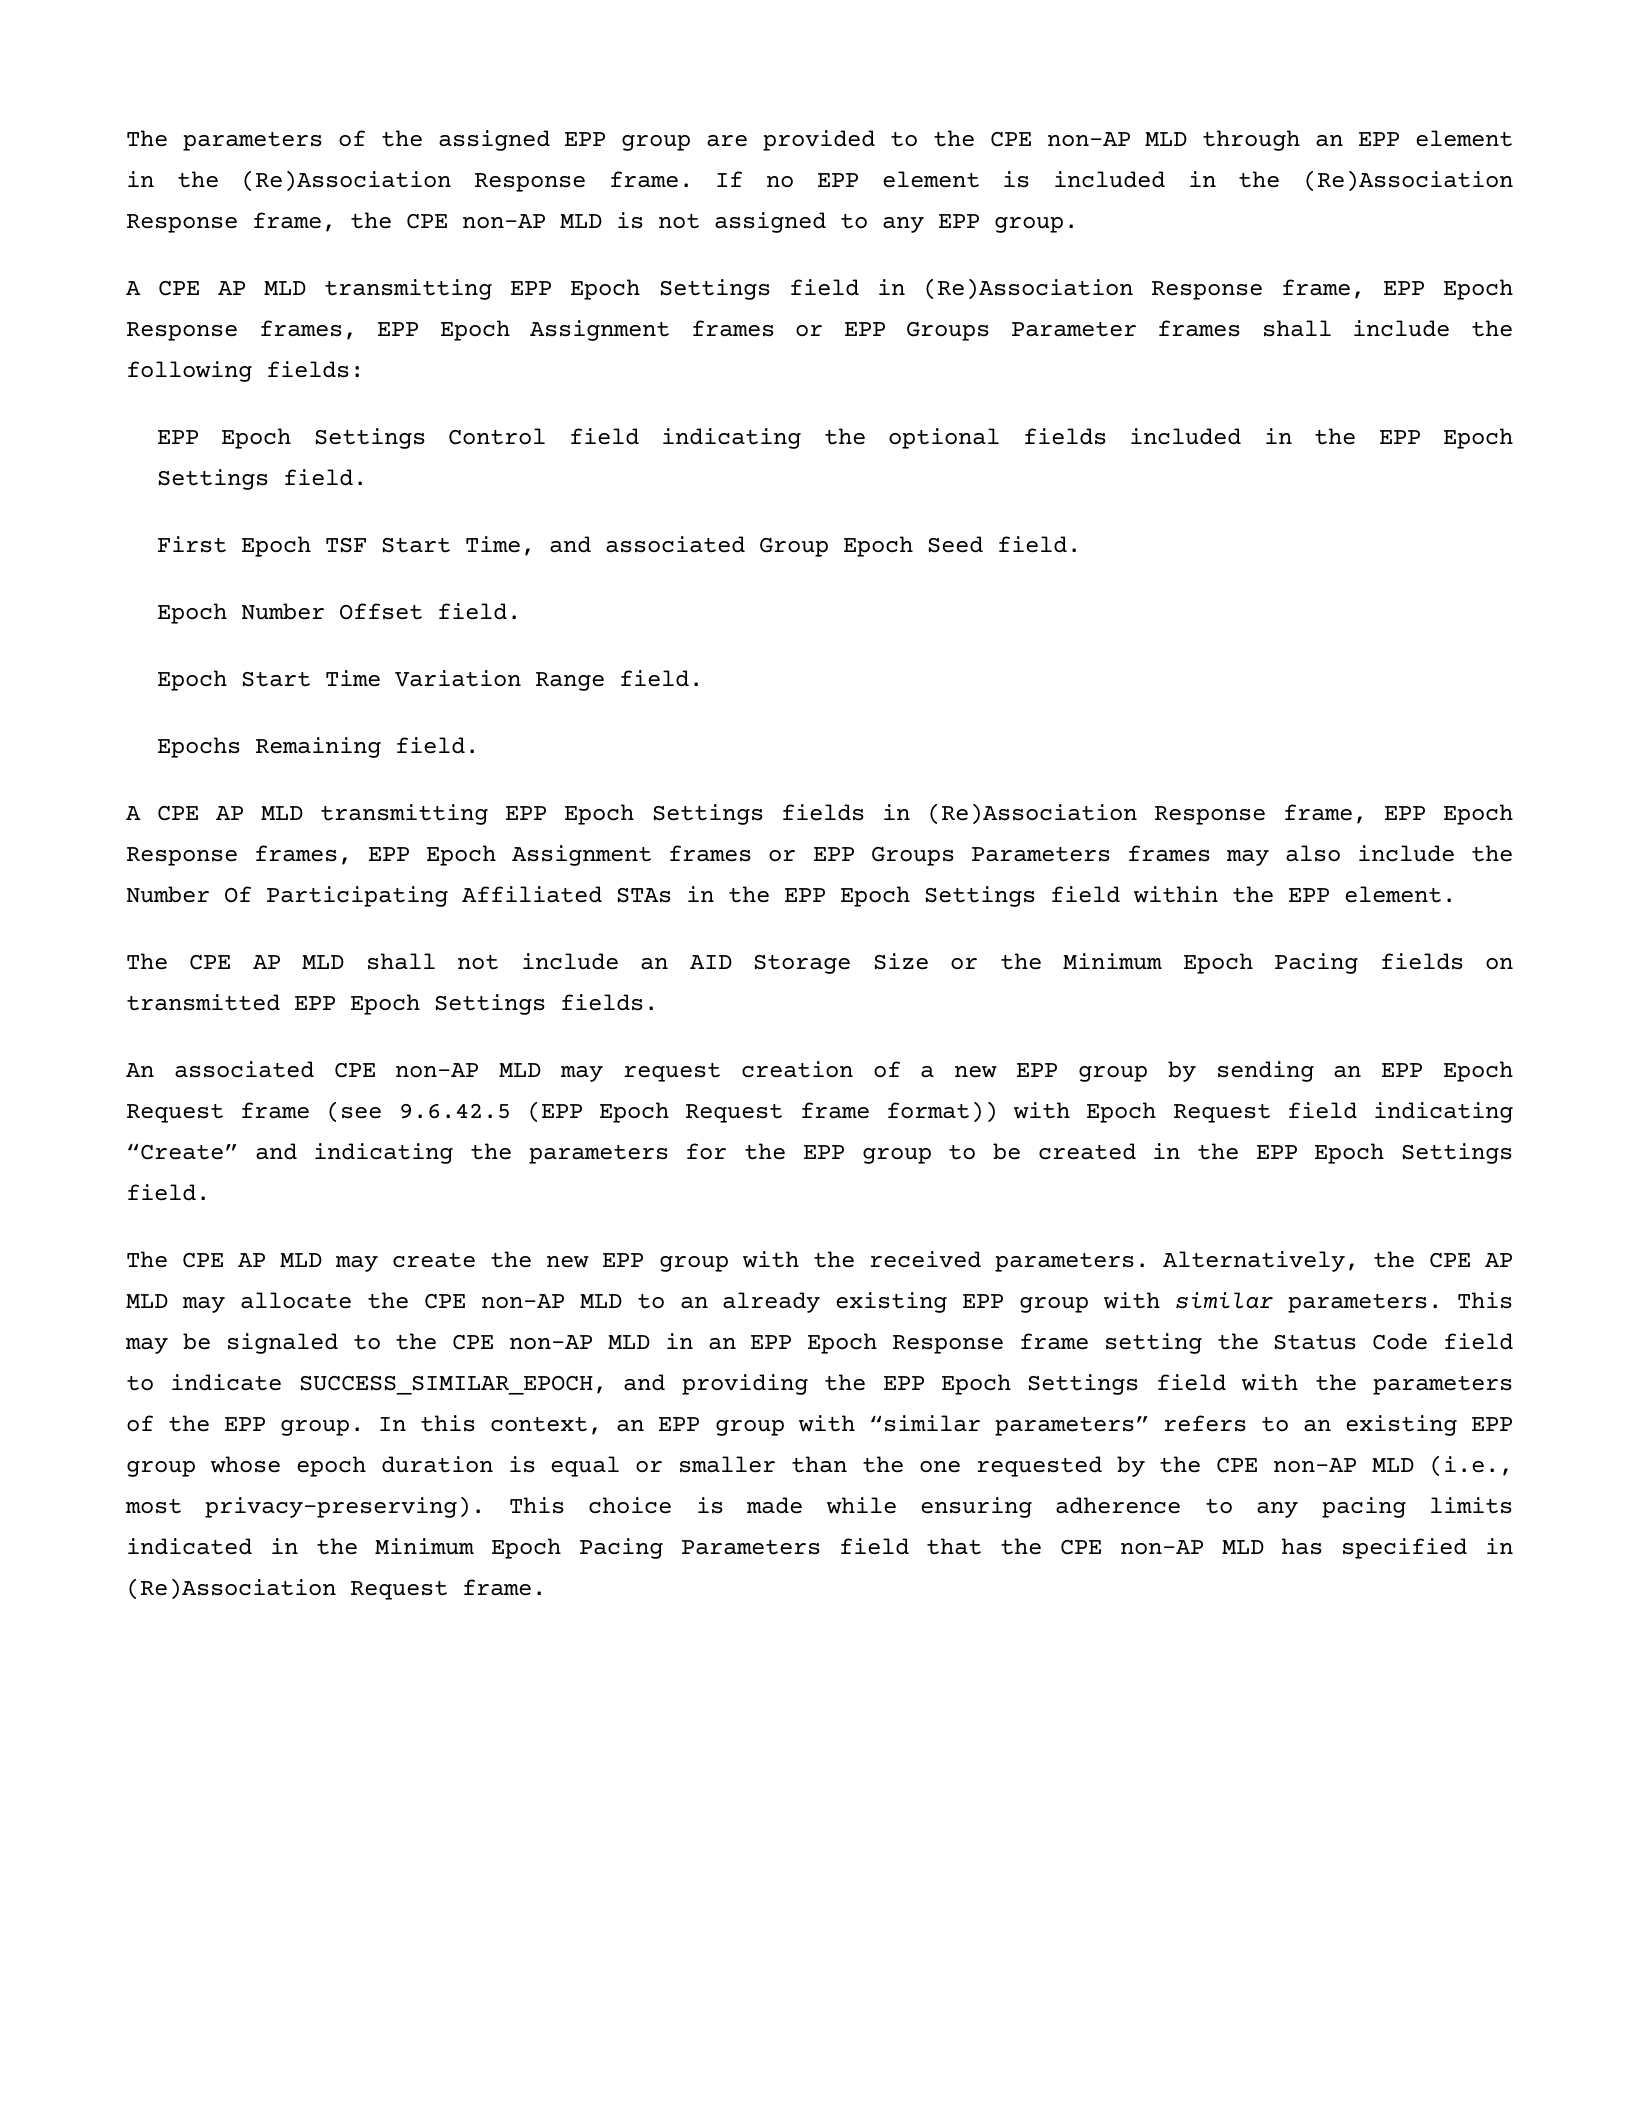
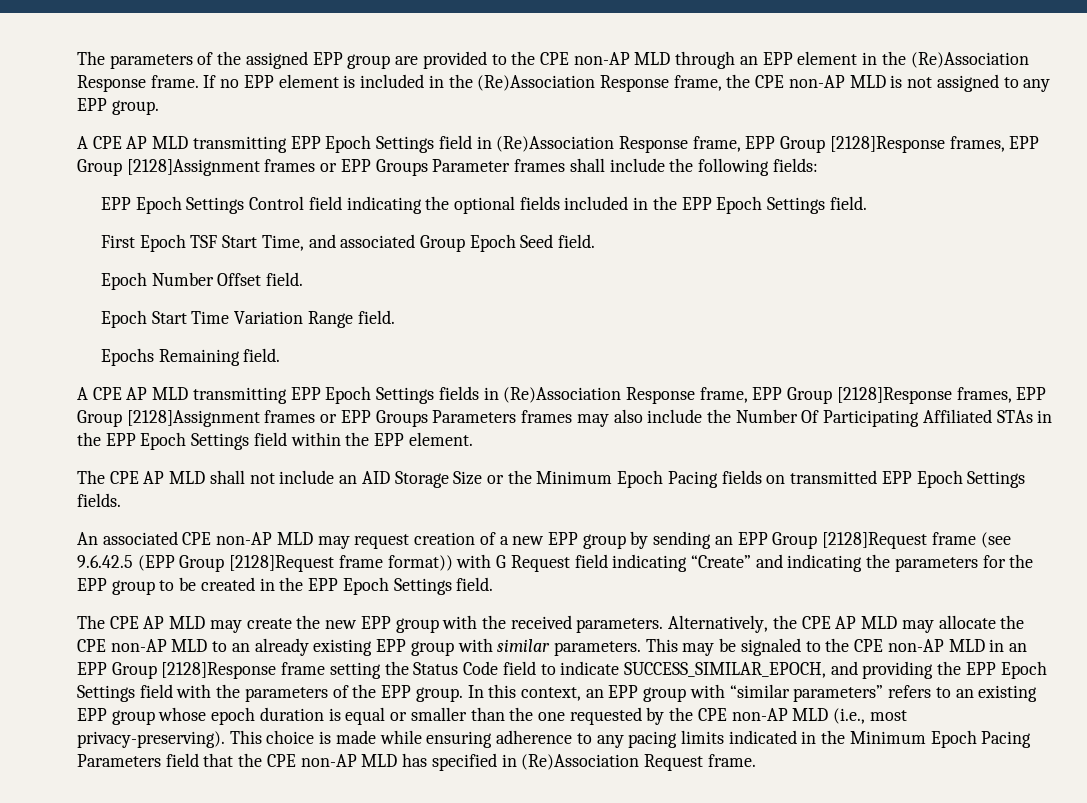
- A CPE AP MLD transmitting EPP Epoch Settings field in (Re)Association Response frame, EPP Epoch Response frames, EPP Epoch Assignment frames or EPP Groups Parameter frames shall include the following fields:
+ A CPE AP MLD transmitting EPP Epoch Settings field in (Re)Association Response frame, EPP Group [2128]Response frames, EPP Group [2128]Assignment frames or EPP Groups Parameter frames shall include the following fields:
- A CPE AP MLD transmitting EPP Epoch Settings fields in (Re)Association Response frame, EPP Epoch Response frames, EPP Epoch Assignment frames or EPP Groups Parameters frames may also include the Number Of Participating Affiliated STAs in the EPP Epoch Settings field within the EPP element.
+ A CPE AP MLD transmitting EPP Epoch Settings fields in (Re)Association Response frame, EPP Group [2128]Response frames, EPP Group [2128]Assignment frames or EPP Groups Parameters frames may also include the Number Of Participating Affiliated STAs in the EPP Epoch Settings field within the EPP element.
- An associated CPE non-AP MLD may request creation of a new EPP group by sending an EPP Epoch Request frame (see 9.6.42.5 (EPP Epoch Request frame format)) with Epoch Request field indicating “Create” and indicating the parameters for the EPP group to be created in the EPP Epoch Settings field.
+ An associated CPE non-AP MLD may request creation of a new EPP group by sending an EPP Group [2128]Request frame (see 9.6.42.5 (EPP Group [2128]Request frame format)) with G Request field indicating “Create” and indicating the parameters for the EPP group to be created in the EPP Epoch Settings field.
- This may be signaled to the CPE non-AP MLD in an EPP Epoch Response frame setting the Status Code field to indicate SUCCESS_SIMILAR_EPOCH, and providing the EPP Epoch Settings field with the parameters of the EPP group.
+ This may be signaled to the CPE non-AP MLD in an EPP Group [2128]Response frame setting the Status Code field to indicate SUCCESS_SIMILAR_EPOCH, and providing the EPP Epoch Settings field with the parameters of the EPP group.

